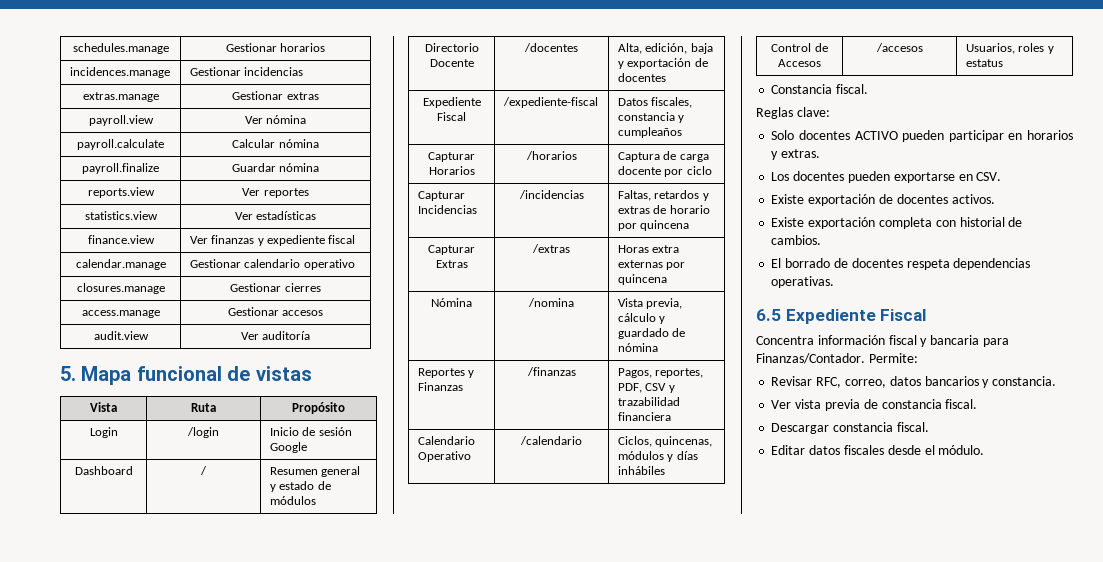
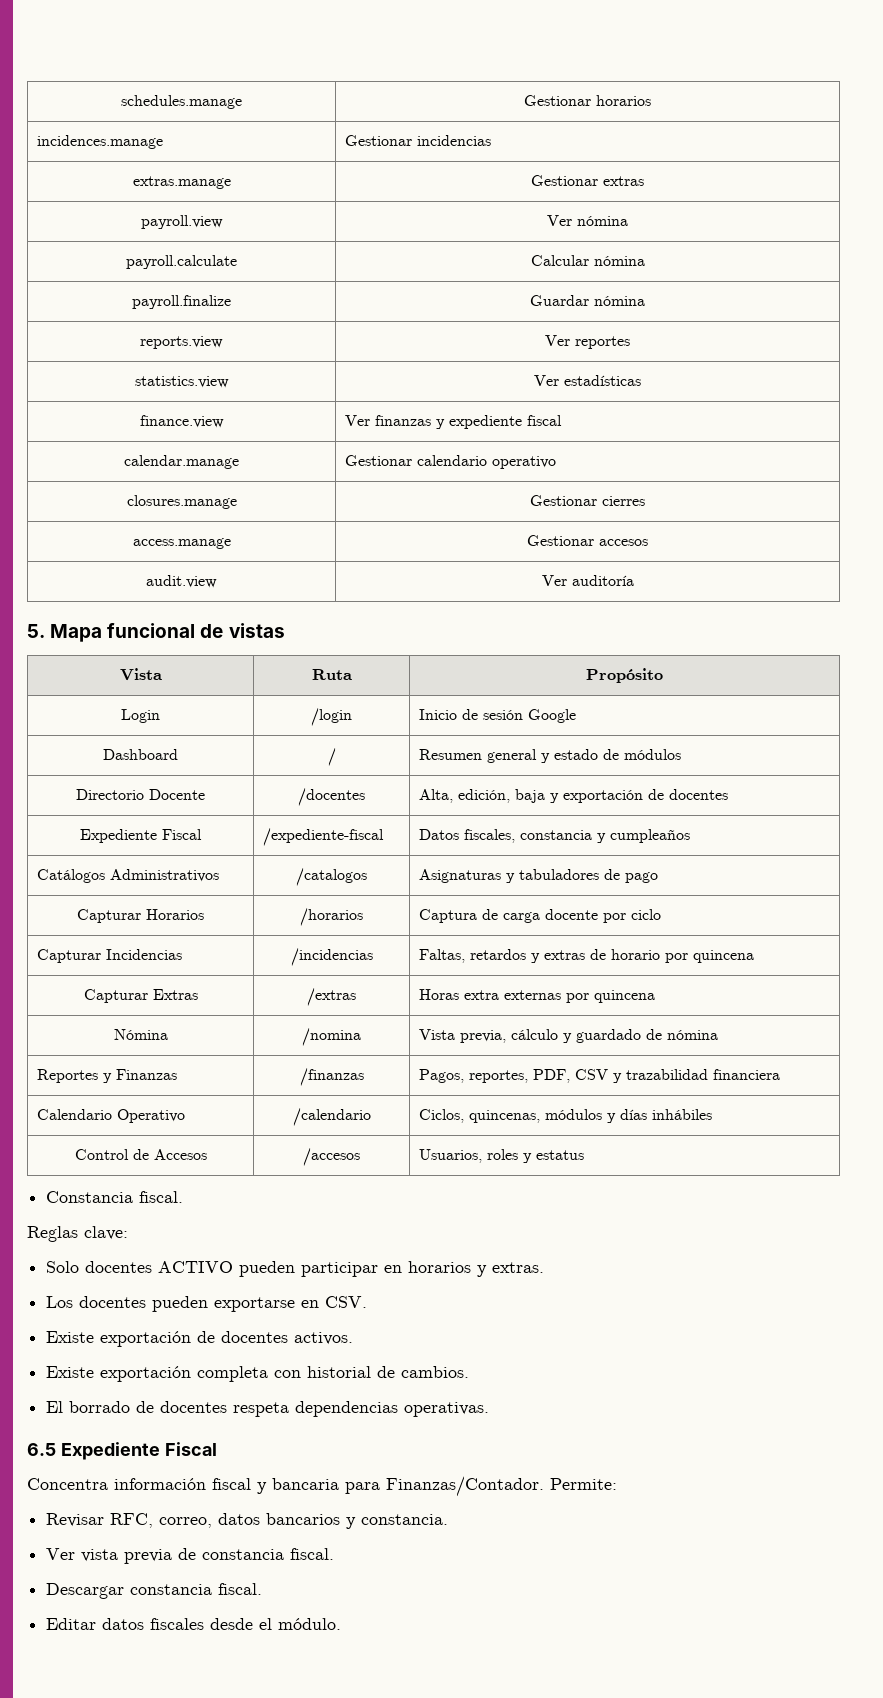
+ Catálogos Administrativos | /catalogos | Asignaturas y tabuladores de pago

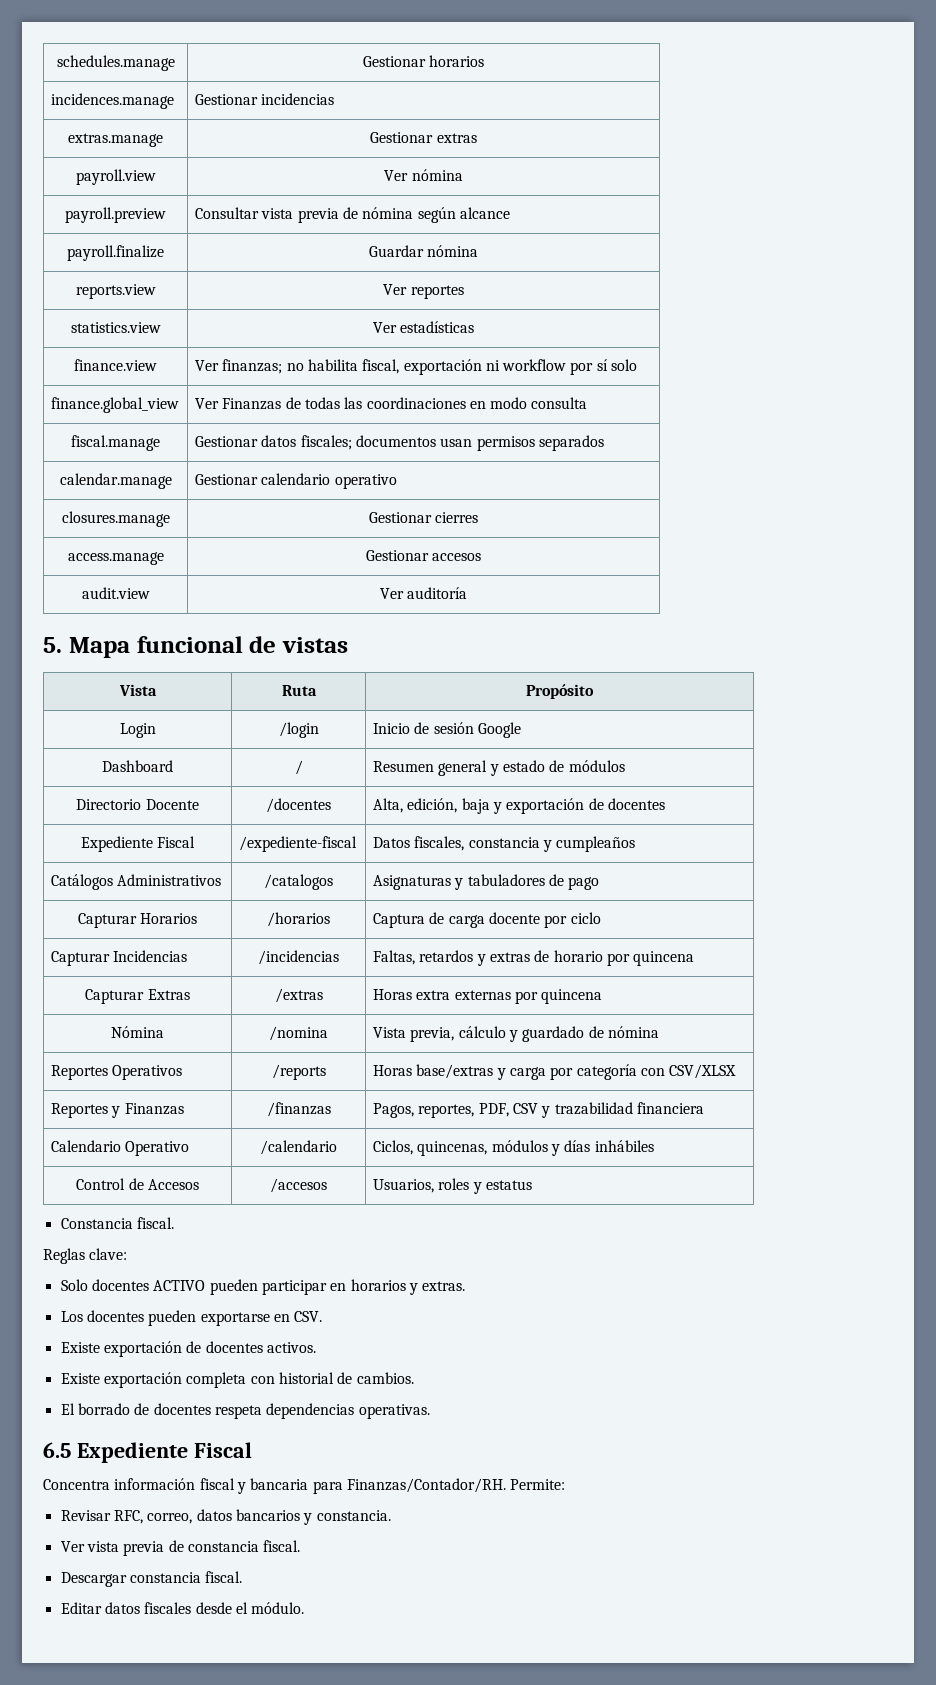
- payroll.calculate | Calcular nómina
+ payroll.preview | Consultar vista previa de nómina según alcance
- finance.view | Ver finanzas y expediente fiscal
+ finance.view | Ver finanzas; no habilita fiscal, exportación ni workflow por sí solo
+ finance.global_view | Ver Finanzas de todas las coordinaciones en modo consulta
+ fiscal.manage | Gestionar datos fiscales; documentos usan permisos separados
+ Reportes Operativos | /reports | Horas base/extras y carga por categoría con CSV/XLSX
- Concentra información fiscal y bancaria para Finanzas/Contador.
+ Concentra información fiscal y bancaria para Finanzas/Contador/RH.

